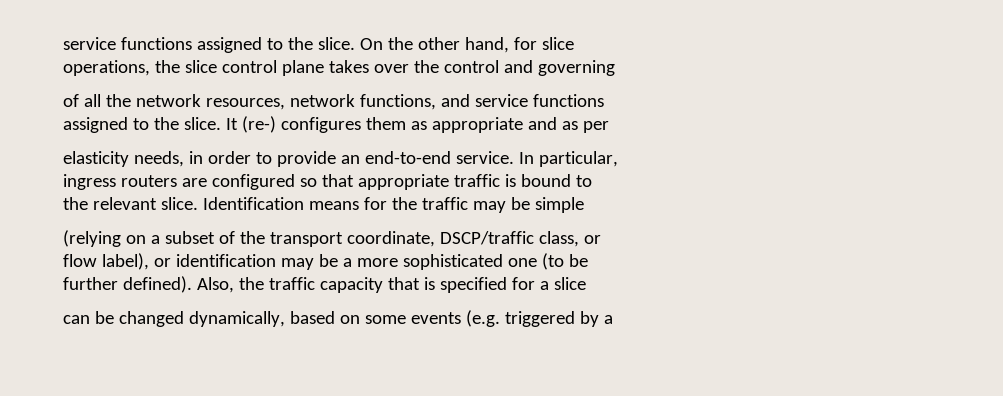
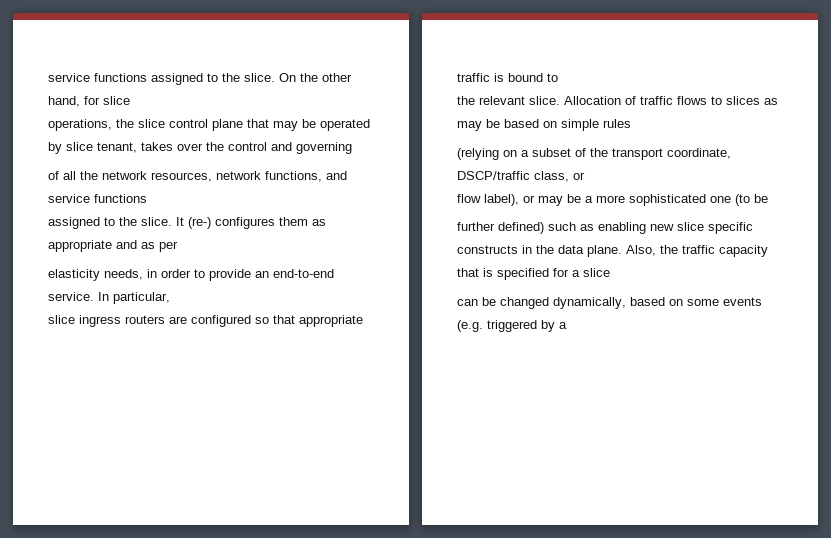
- operations, the slice control plane takes over the control and governing
+ operations, the slice control plane that may be operated by slice tenant, takes over the control and governing
- ingress routers are configured so that appropriate traffic is bound to
+ slice ingress routers are configured so that appropriate traffic is bound to
- Identification means for the traffic may be simple
+ Allocation of traffic flows to slices as may be based on simple rules
- flow label), or identification may be a more sophisticated one (to be
+ flow label), or may be a more sophisticated one (to be
- further defined).
+ further defined) such as enabling new slice specific constructs in the data plane.

